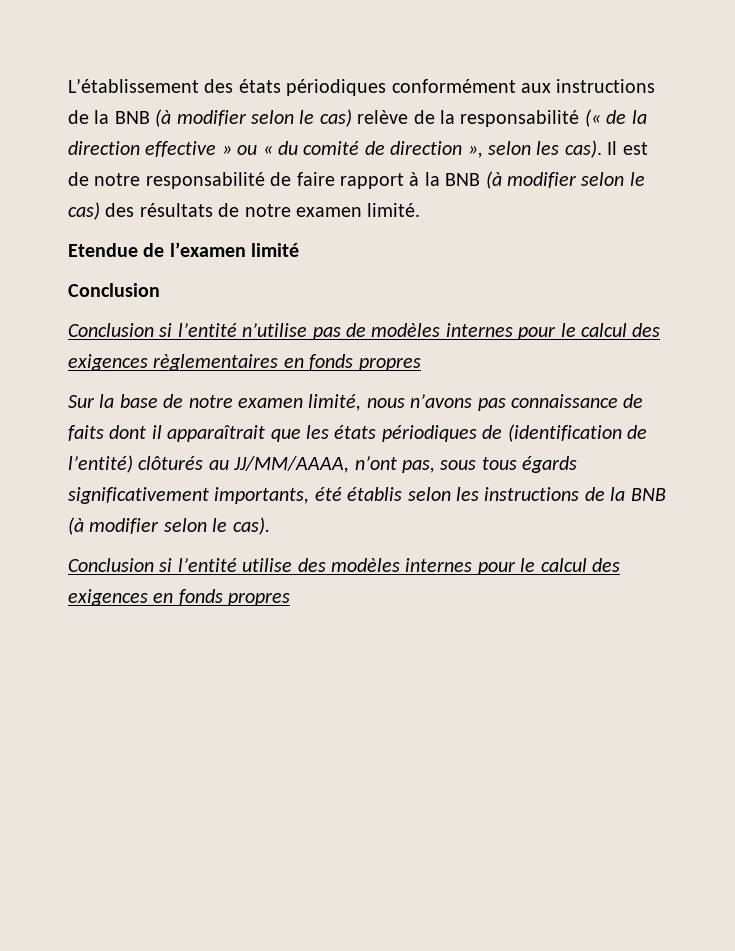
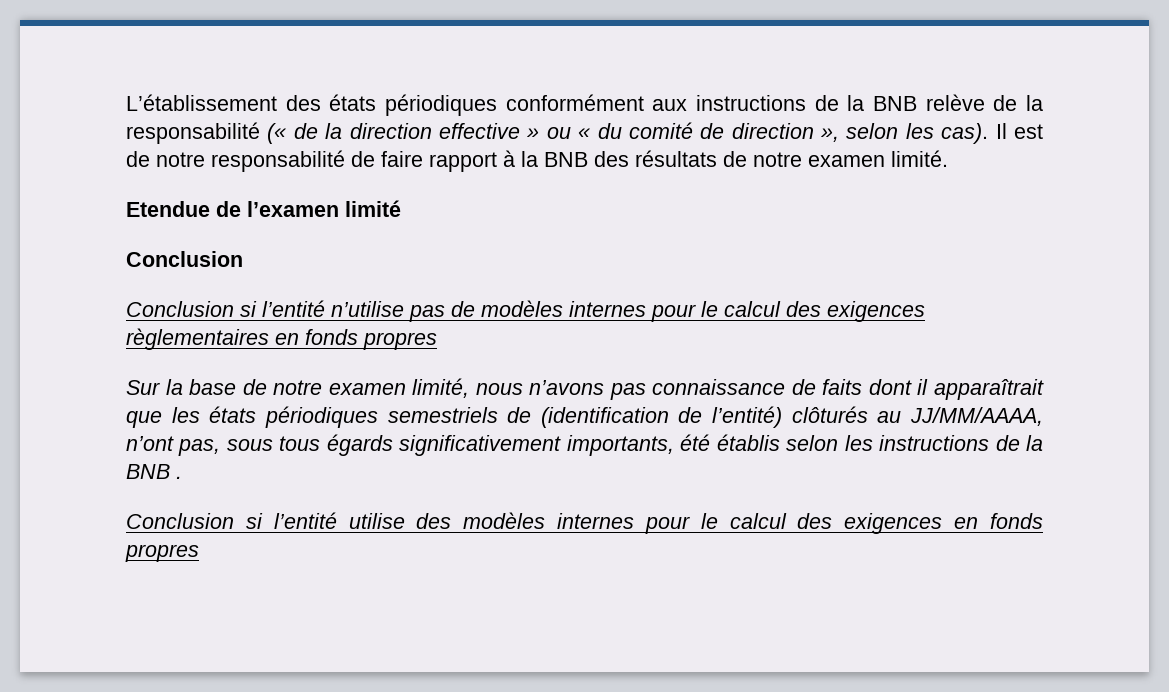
- L’établissement des états périodiques conformément aux instructions de la BNB (à modifier selon le cas) relève de la responsabilité (« de la direction effective » ou « du comité de direction », selon les cas).
+ L’établissement des états périodiques conformément aux instructions de la BNB relève de la responsabilité (« de la direction effective » ou « du comité de direction », selon les cas).
- Il est de notre responsabilité de faire rapport à la BNB (à modifier selon le cas) des résultats de notre examen limité.
+ Il est de notre responsabilité de faire rapport à la BNB des résultats de notre examen limité.
- Sur la base de notre examen limité, nous n’avons pas connaissance de faits dont il apparaîtrait que les états périodiques de (identification de l’entité) clôturés au JJ/MM/AAAA, n’ont pas, sous tous égards significativement importants, été établis selon les instructions de la BNB (à modifier selon le cas).
+ Sur la base de notre examen limité, nous n’avons pas connaissance de faits dont il apparaîtrait que les états périodiques semestriels de (identification de l’entité) clôturés au JJ/MM/AAAA, n’ont pas, sous tous égards significativement importants, été établis selon les instructions de la BNB .

